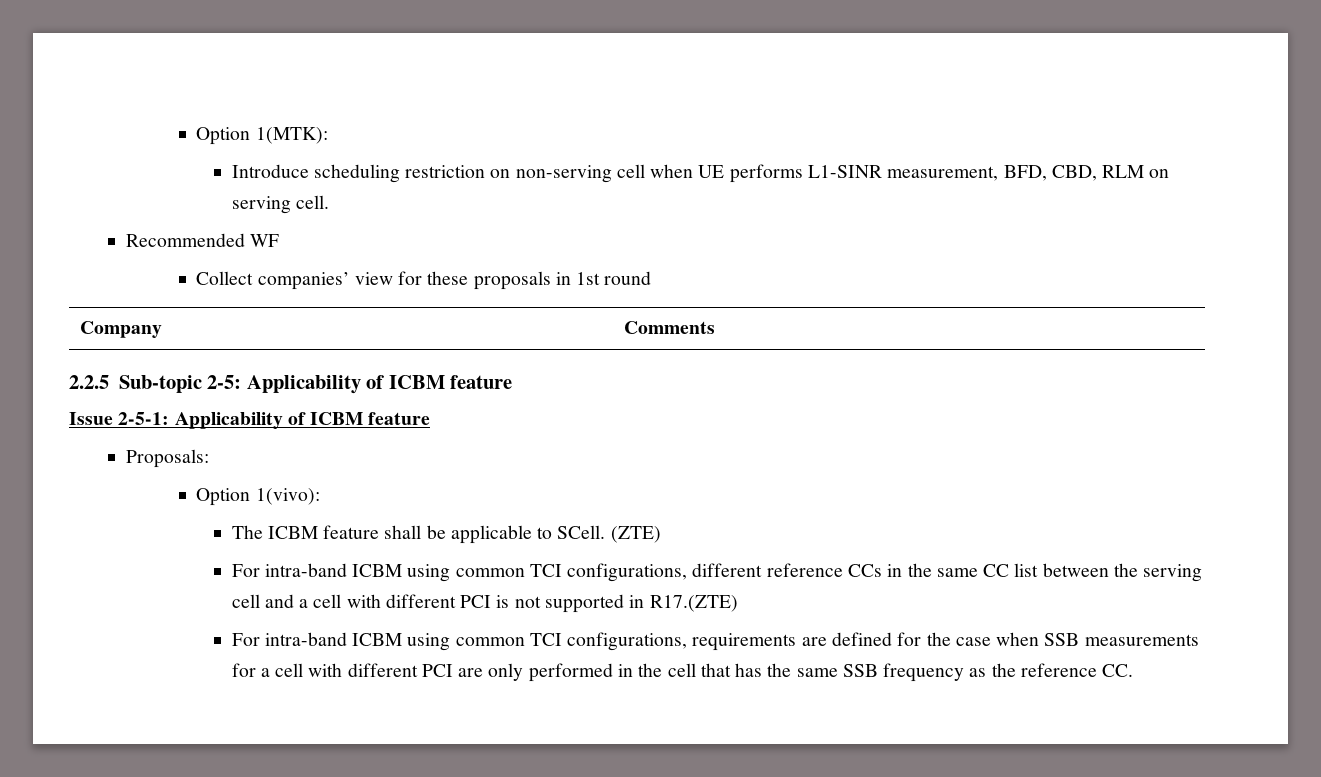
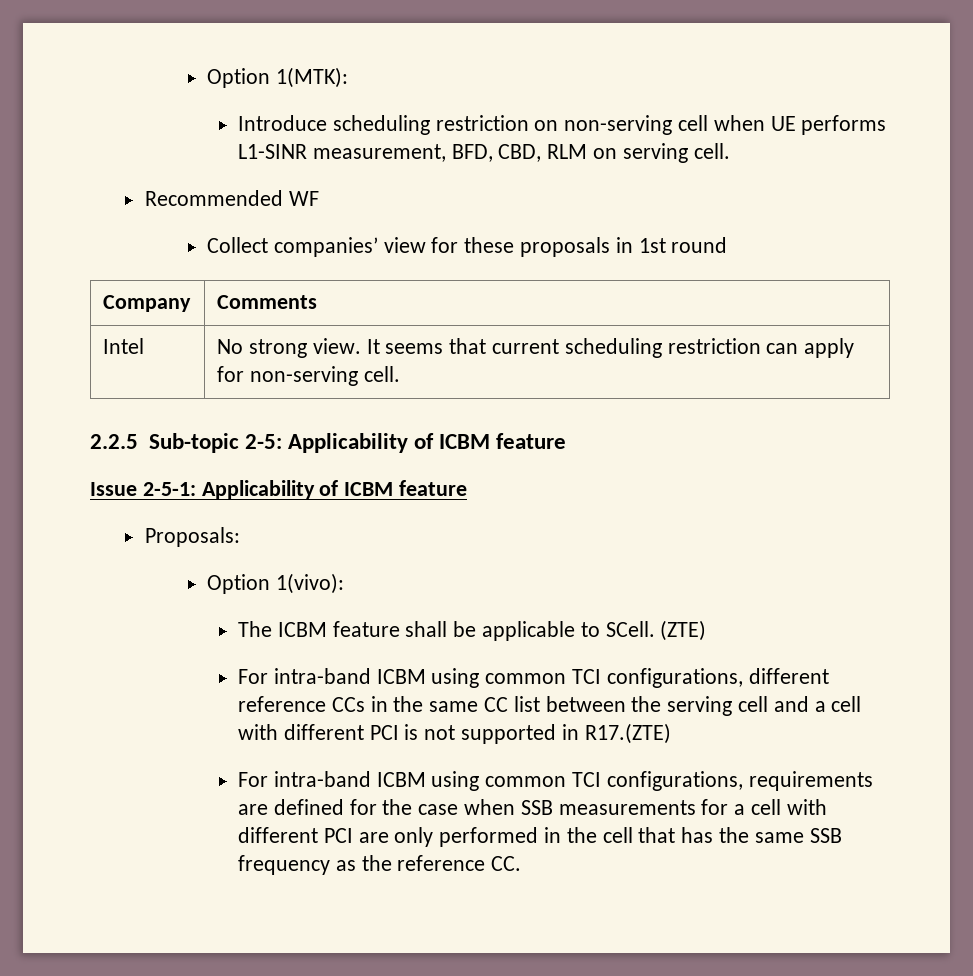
+ Intel | No strong view. It seems that current scheduling restriction can apply for non-serving cell.

